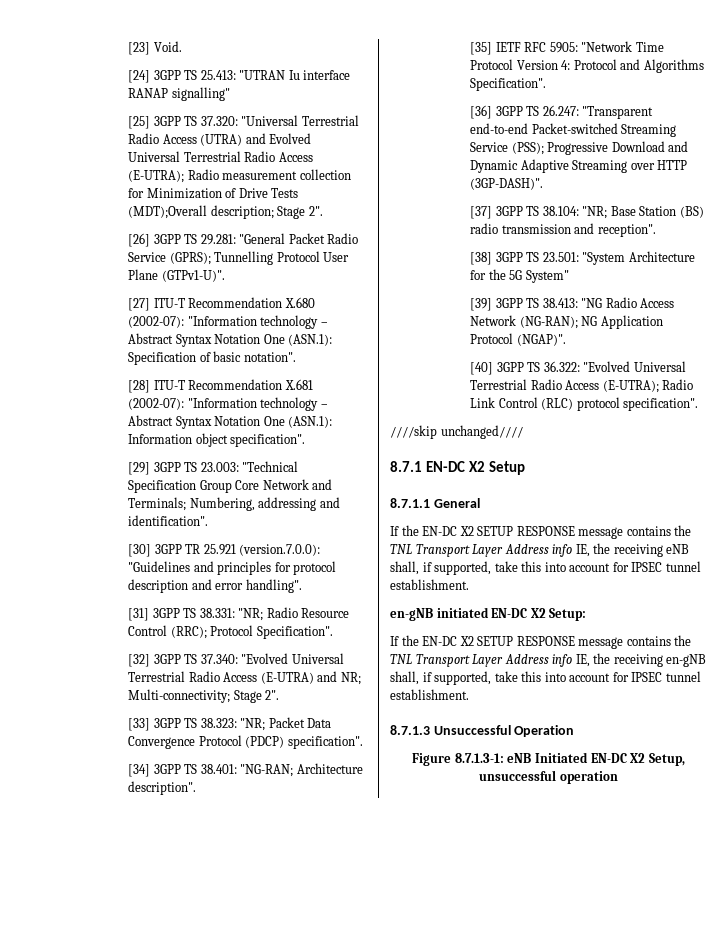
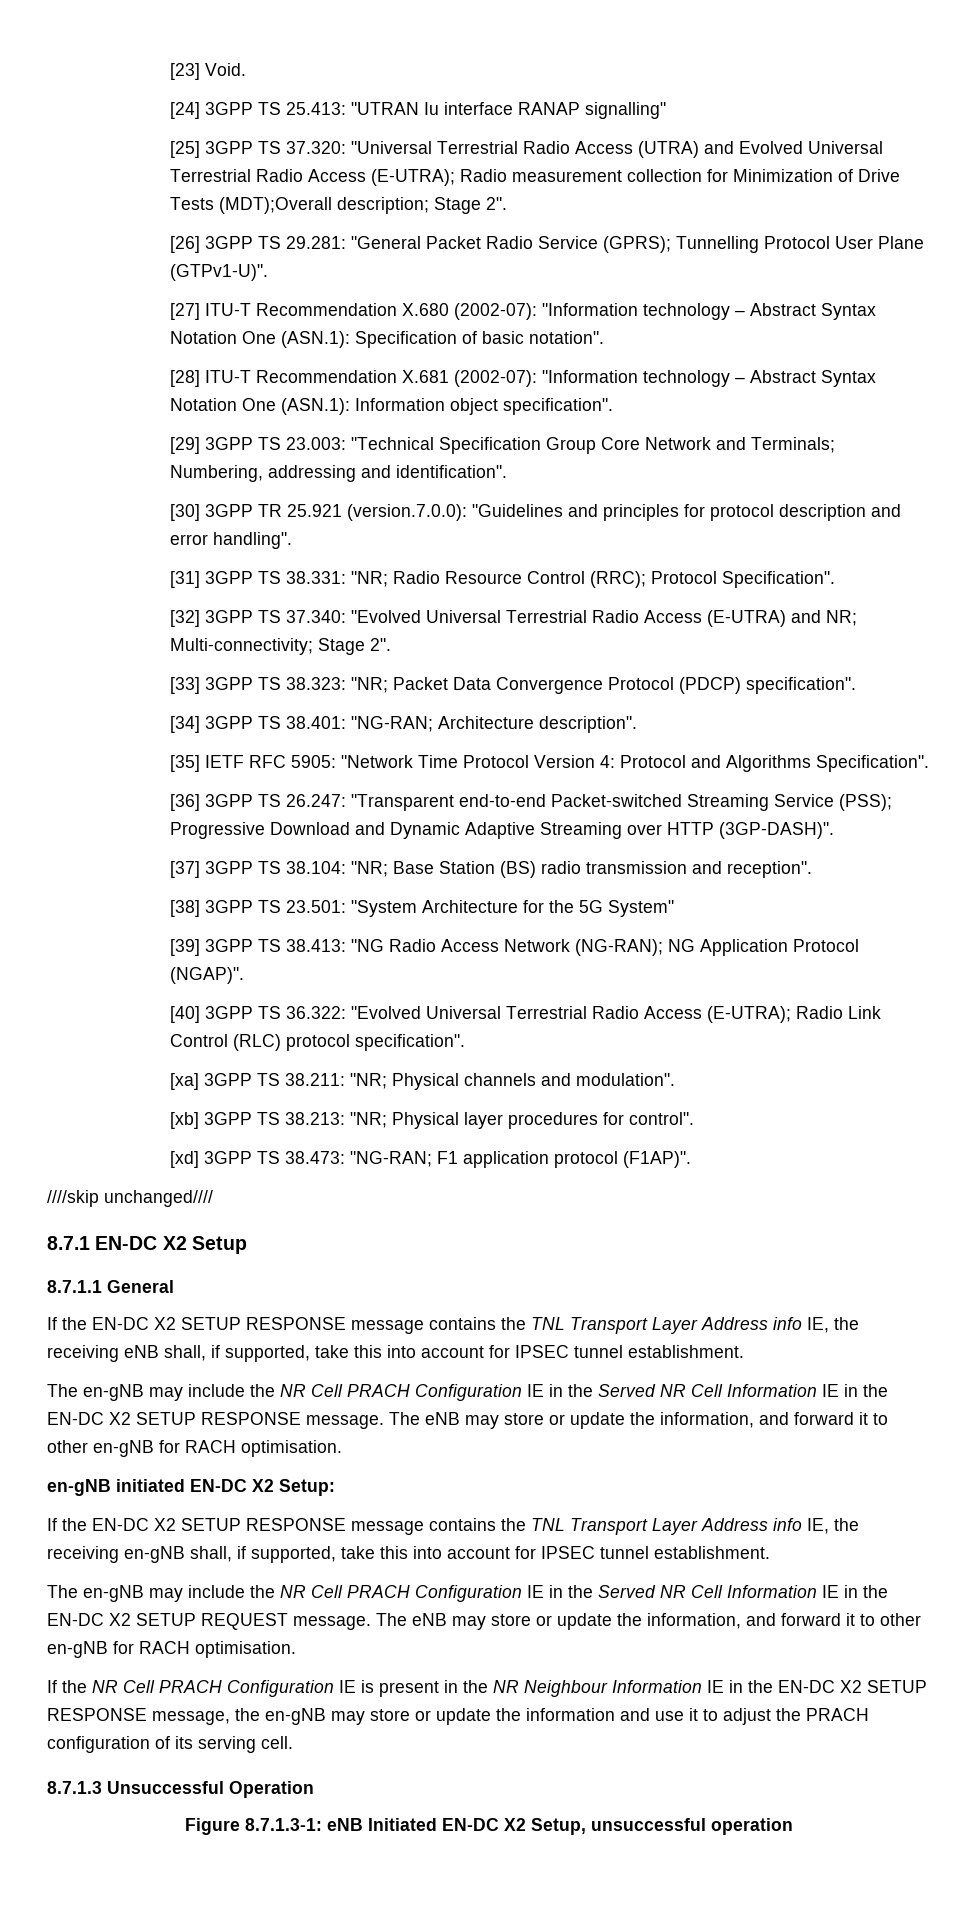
+ [xa] 3GPP TS 38.211: "NR; Physical channels and modulation".
+ [xb] 3GPP TS 38.213: "NR; Physical layer procedures for control".
+ [xd] 3GPP TS 38.473: "NG-RAN; F1 application protocol (F1AP)".
+ The en-gNB may include the NR Cell PRACH Configuration IE in the Served NR Cell Information IE in the EN-DC X2 SETUP RESPONSE message. The eNB may store or update the information, and forward it to other en-gNB for RACH optimisation.
+ The en-gNB may include the NR Cell PRACH Configuration IE in the Served NR Cell Information IE in the EN-DC X2 SETUP REQUEST message. The eNB may store or update the information, and forward it to other en-gNB for RACH optimisation.
+ If the NR Cell PRACH Configuration IE is present in the NR Neighbour Information IE in the EN-DC X2 SETUP RESPONSE message, the en-gNB may store or update the information and use it to adjust the PRACH configuration of its serving cell.

